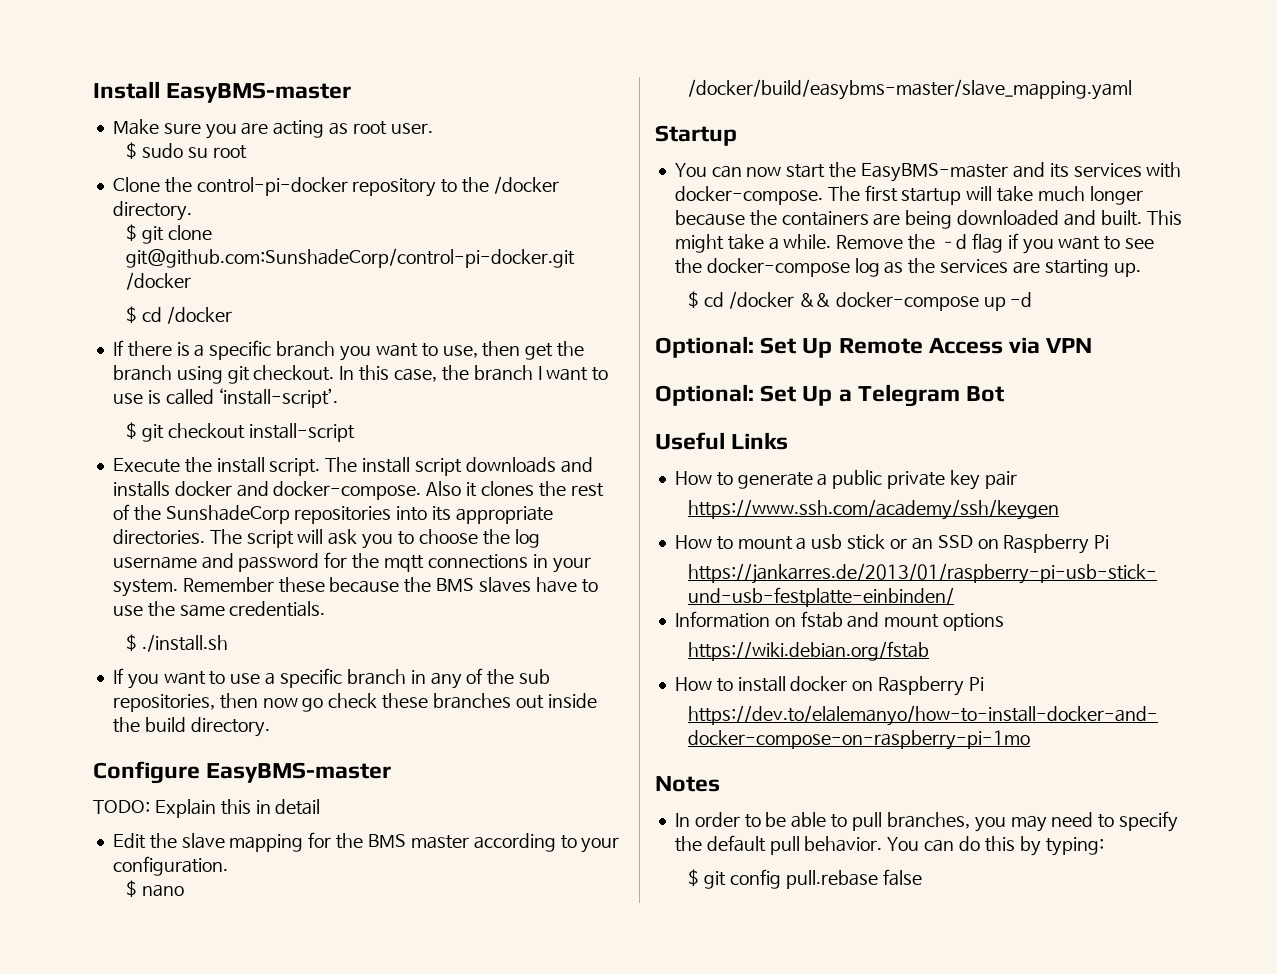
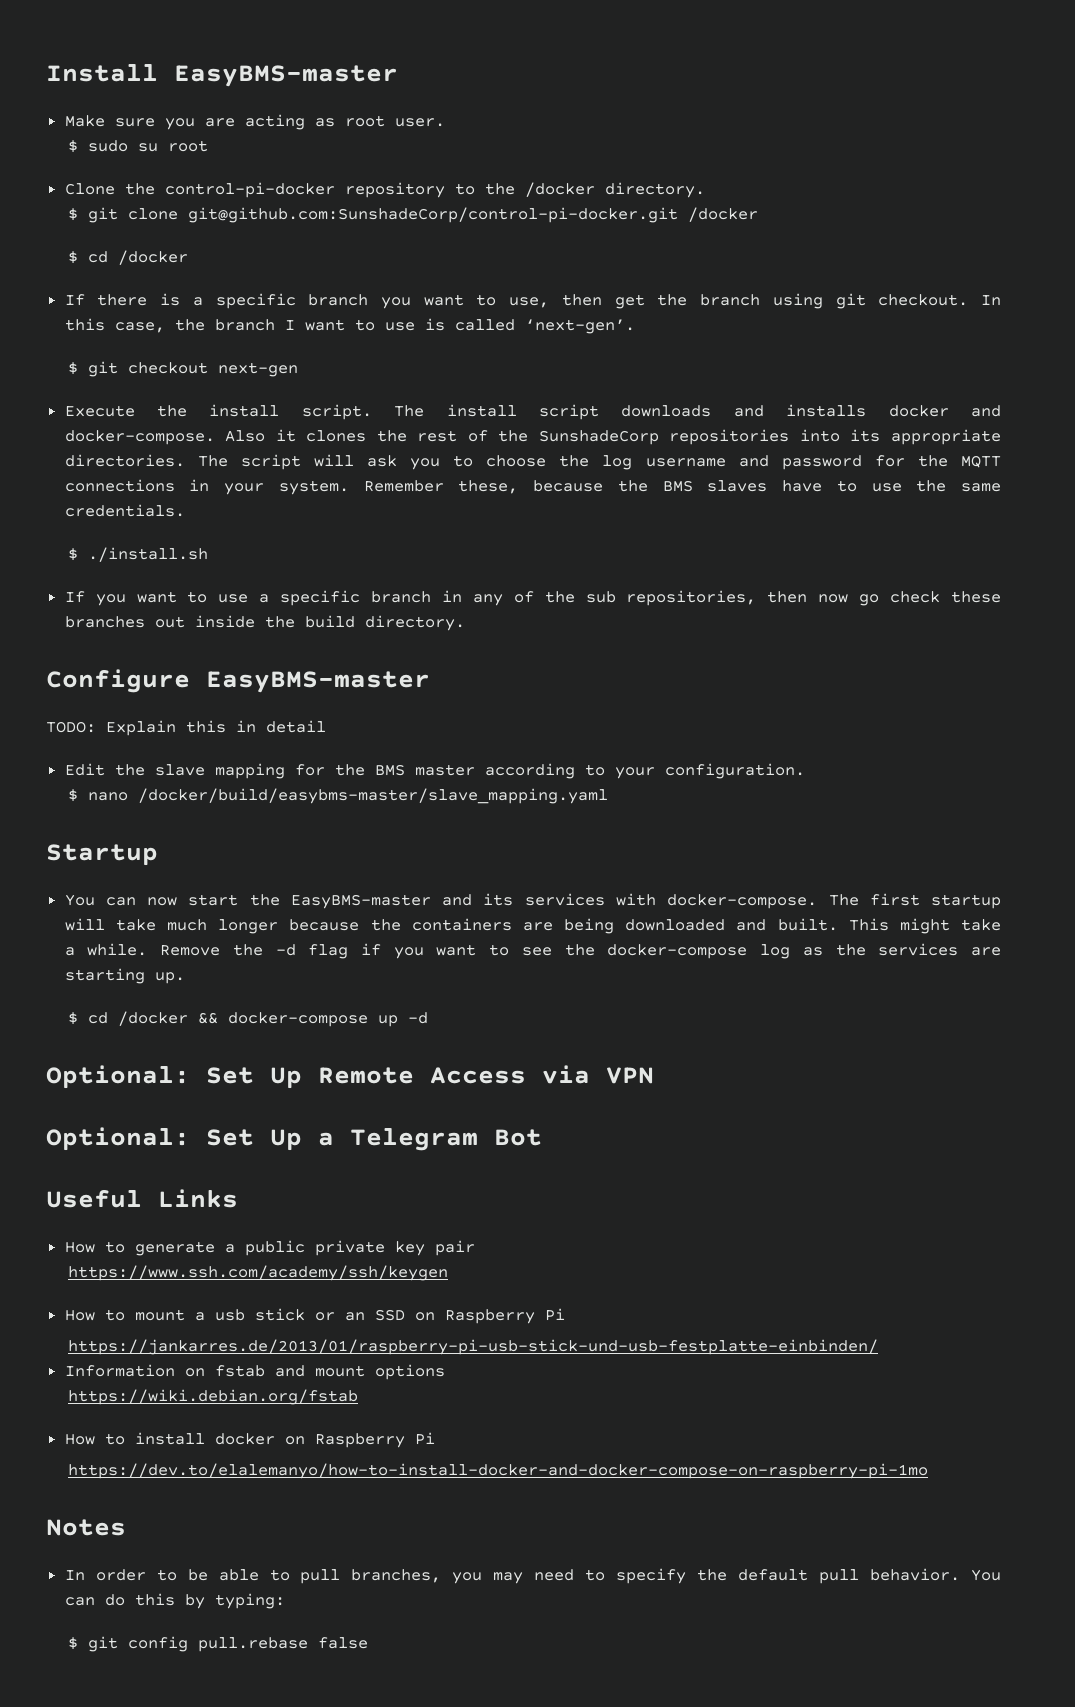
- In this case, the branch I want to use is called ‘install-script’.
+ In this case, the branch I want to use is called ‘next-gen’.
- $ git checkout install-script
+ $ git checkout next-gen
- The script will ask you to choose the log username and password for the mqtt connections in your system.
+ The script will ask you to choose the log username and password for the MQTT connections in your system.
- Remember these because the BMS slaves have to use the same credentials.
+ Remember these, because the BMS slaves have to use the same credentials.

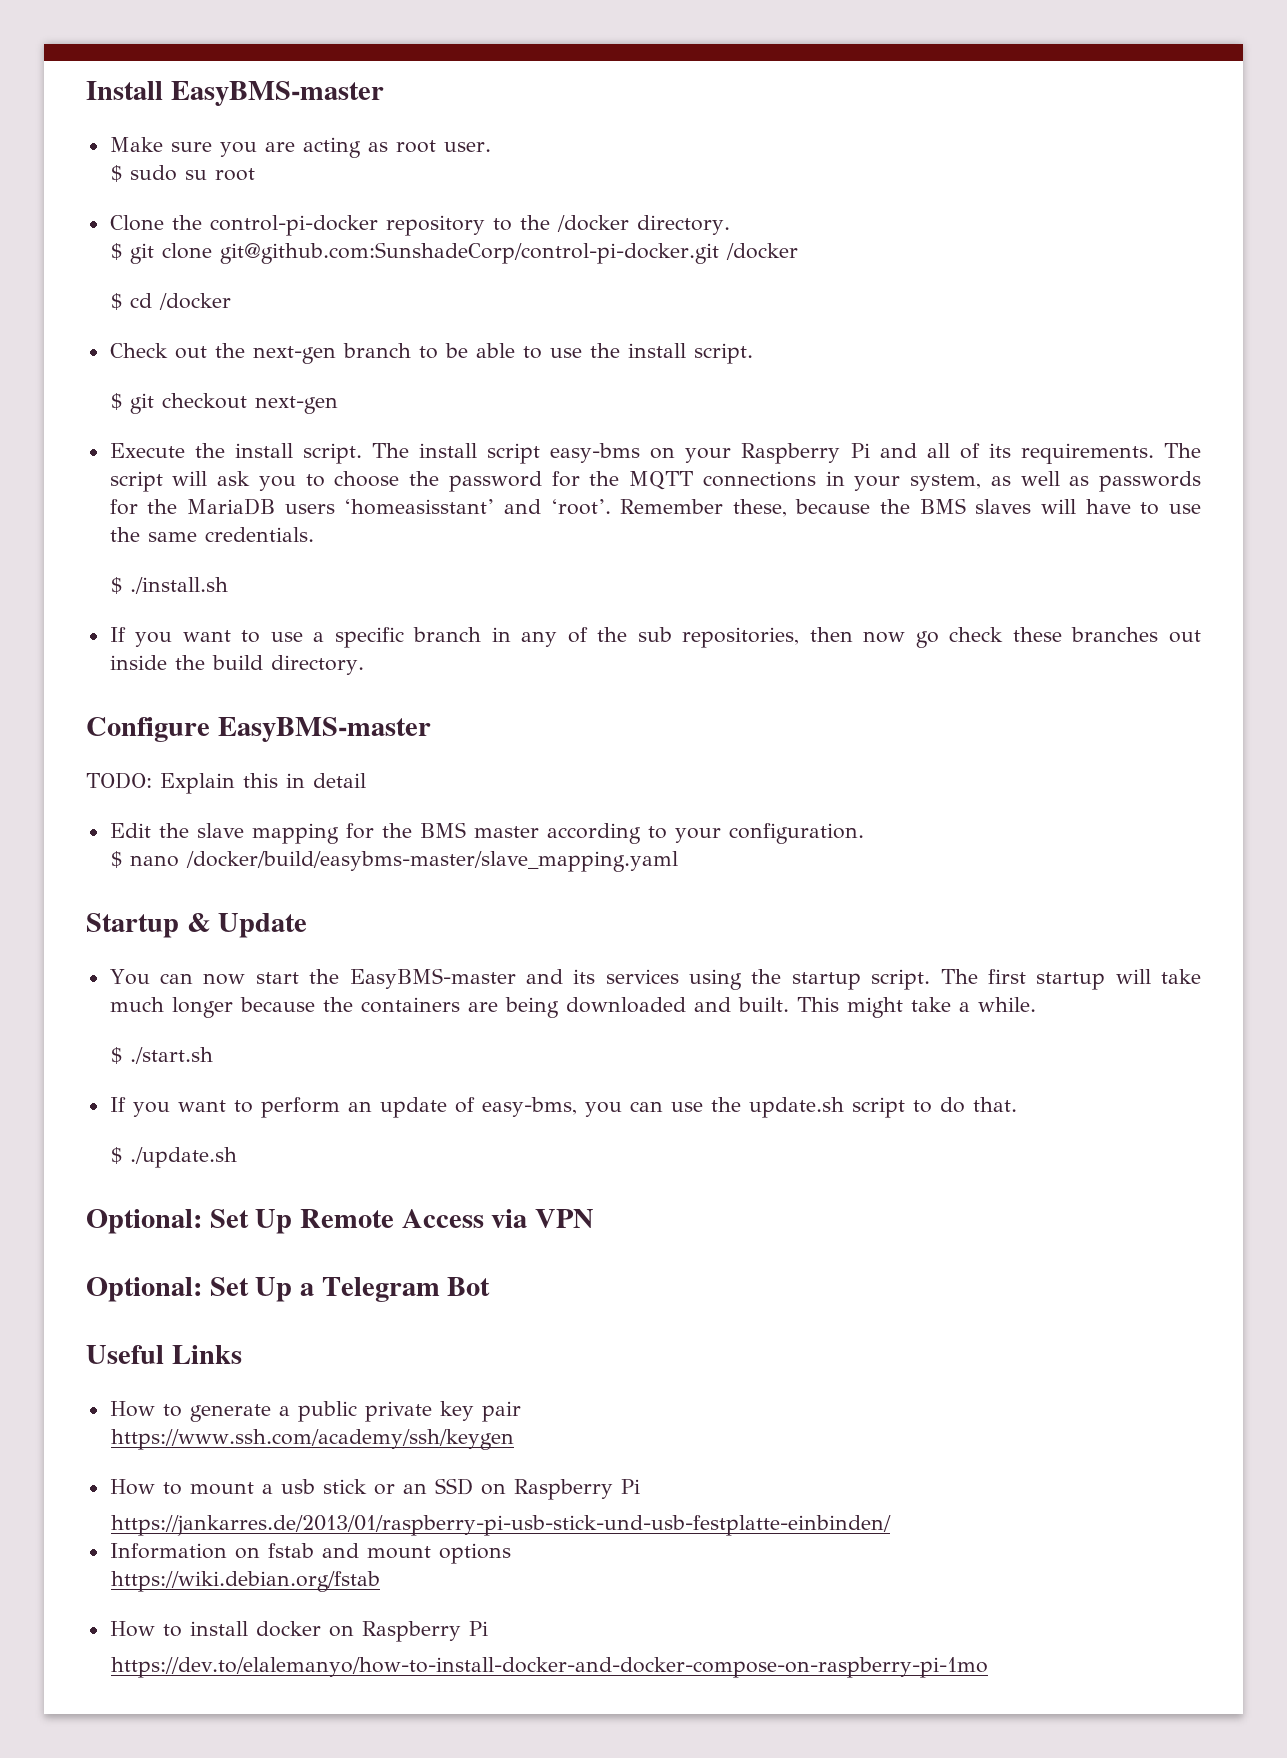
- If there is a specific branch you want to use, then get the branch using git checkout. In this case, the branch I want to use is called ‘next-gen’.
+ Check out the next-gen branch to be able to use the install script.
- The install script downloads and installs docker and docker-compose. Also it clones the rest of the SunshadeCorp repositories into its appropriate directories.
+ The install script easy-bms on your Raspberry Pi and all of its requirements.
- The script will ask you to choose the log username and password for the MQTT connections in your system.
+ The script will ask you to choose the password for the MQTT connections in your system, as well as passwords for the MariaDB users ‘homeasisstant’ and ‘root’.
- Remember these, because the BMS slaves have to use the same credentials.
+ Remember these, because the BMS slaves will have to use the same credentials.
- Startup
+ Startup & Update
- You can now start the EasyBMS-master and its services with docker-compose.
+ You can now start the EasyBMS-master and its services using the startup script.
- This might take a while. Remove the –d flag if you want to see the docker-compose log as the services are starting up.
- $ cd /docker && docker-compose up -d
+ This might take a while.
+ $ ./start.sh
+ If you want to perform an update of easy-bms, you can use the update.sh script to do that.
+ $ ./update.sh
- Notes
- In order to be able to pull branches, you may need to specify the default pull behavior. You can do this by typing:
- $ git config pull.rebase false

